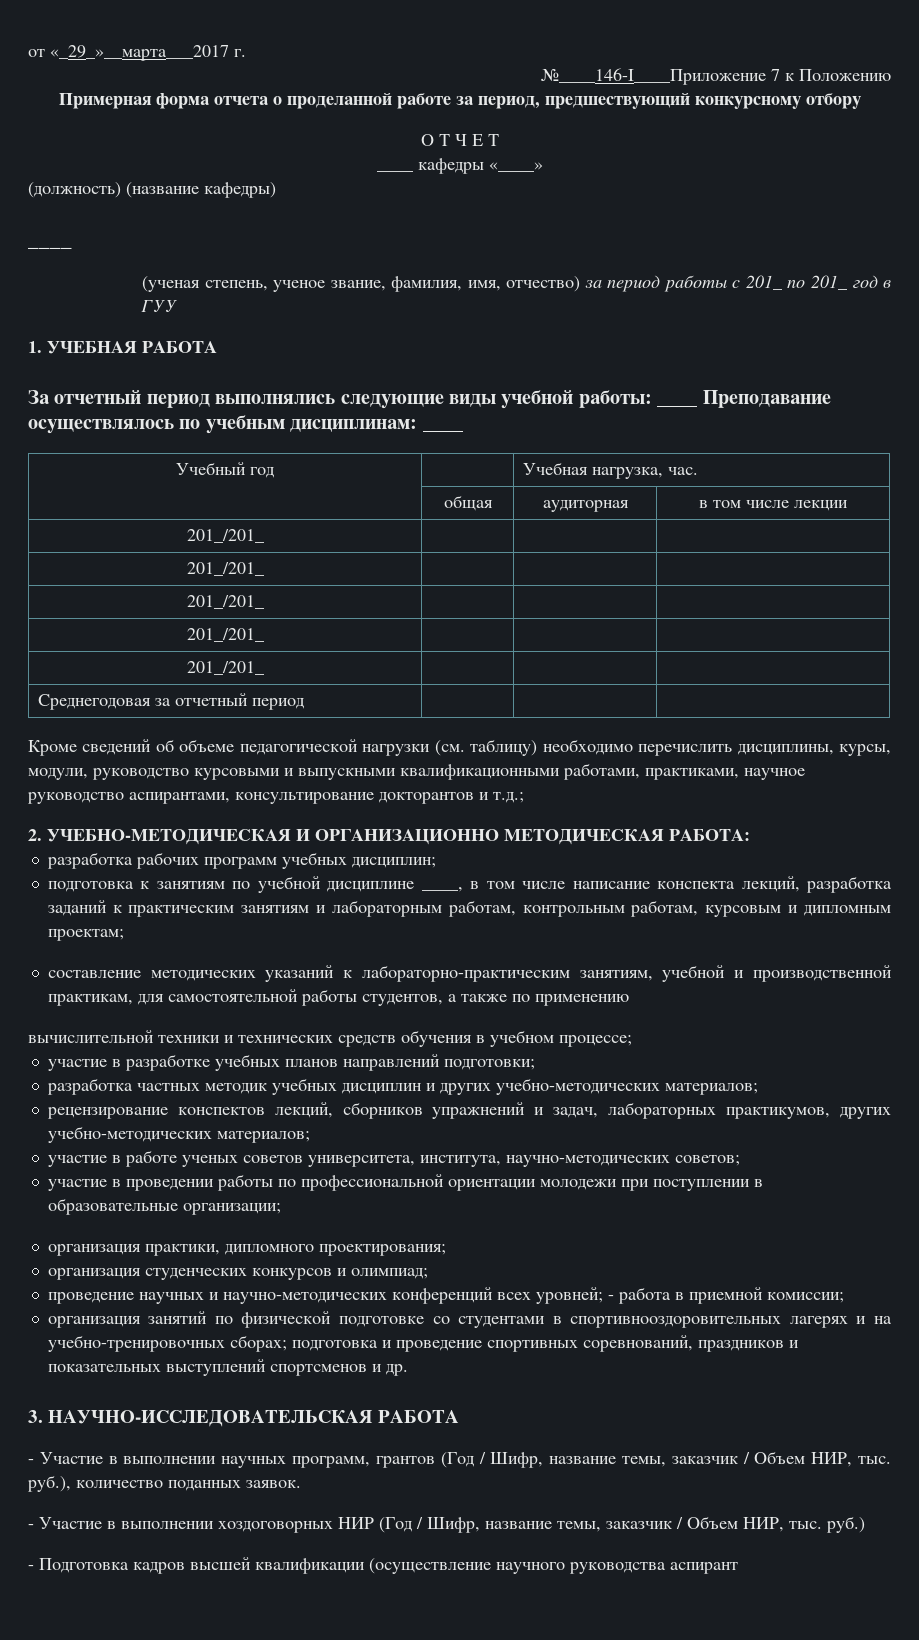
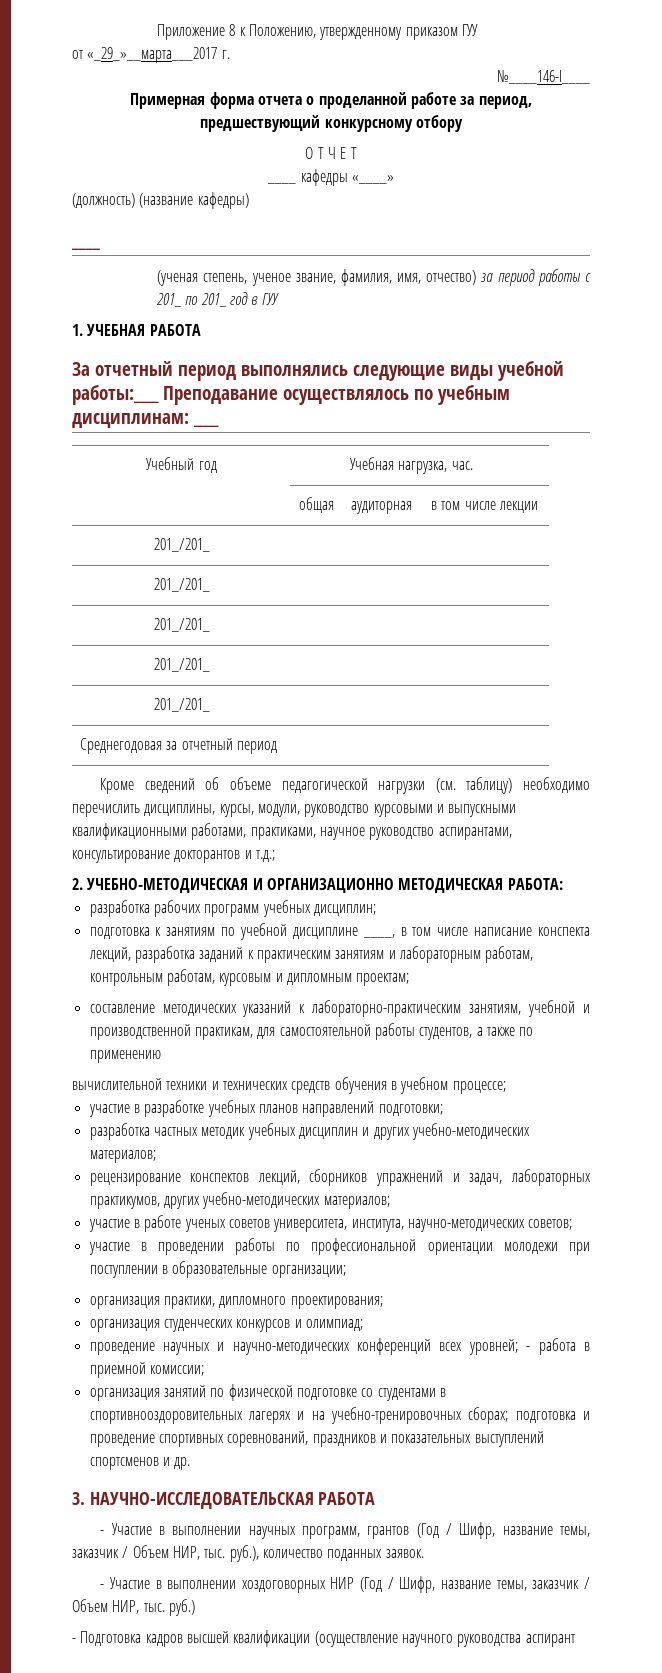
+ Приложение 8 к Положению, утвержденному приказом ГУУ
- №____146-I____Приложение 7 к Положению
+ №____146-I____
- За отчетный период выполнялись следующие виды учебной работы: ____ Преподавание осуществлялось по учебным дисциплинам: ____
+ За отчетный период выполнялись следующие виды учебной работы:____ Преподавание осуществлялось по учебным дисциплинам: ____

